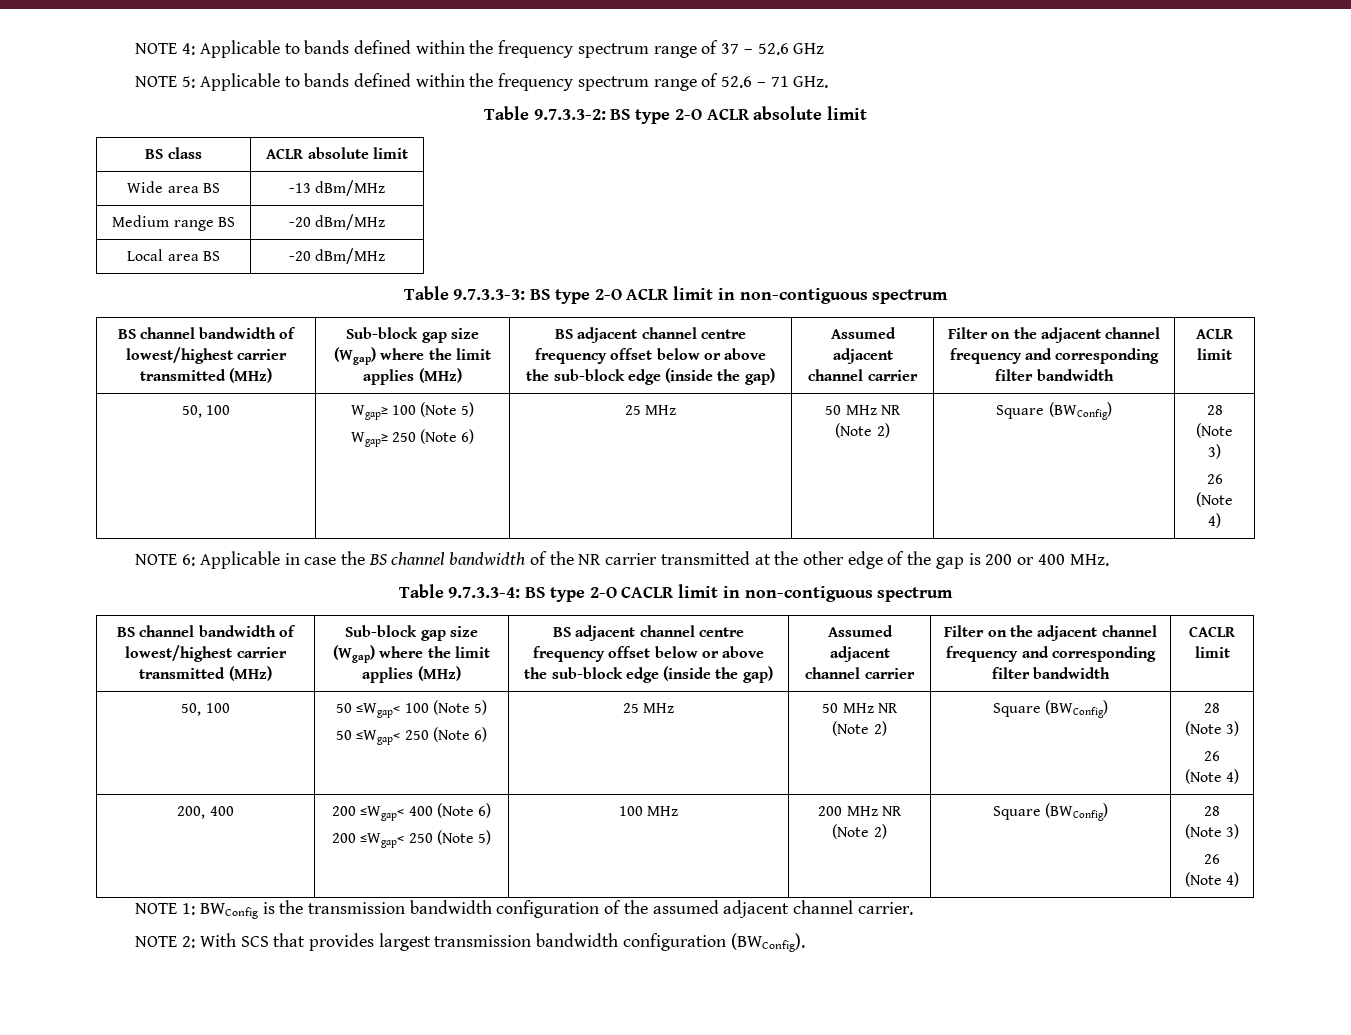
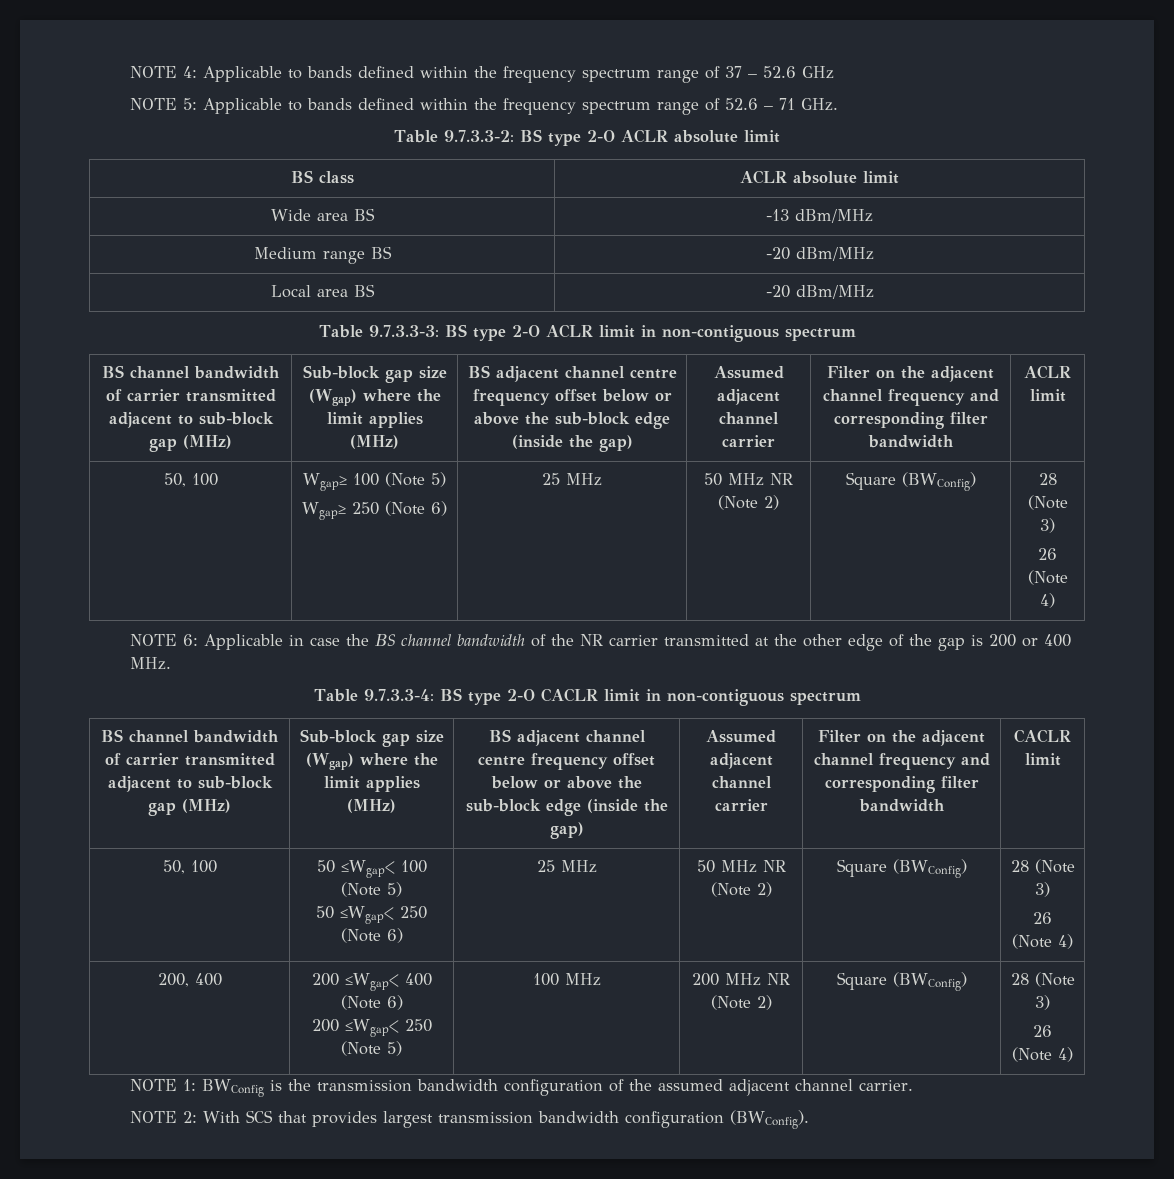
  Table 9.7.3.3-3: BS type 2-O ACLR limit in non-contiguous spectrum
- BS channel bandwidth of lowest/highest carrier transmitted (MHz)
+ BS channel bandwidth of carrier transmitted adjacent to sub-block gap (MHz)
  Table 9.7.3.3-4: BS type 2-O CACLR limit in non-contiguous spectrum
- BS channel bandwidth of lowest/highest carrier transmitted (MHz)
+ BS channel bandwidth of carrier transmitted adjacent to sub-block gap (MHz)

